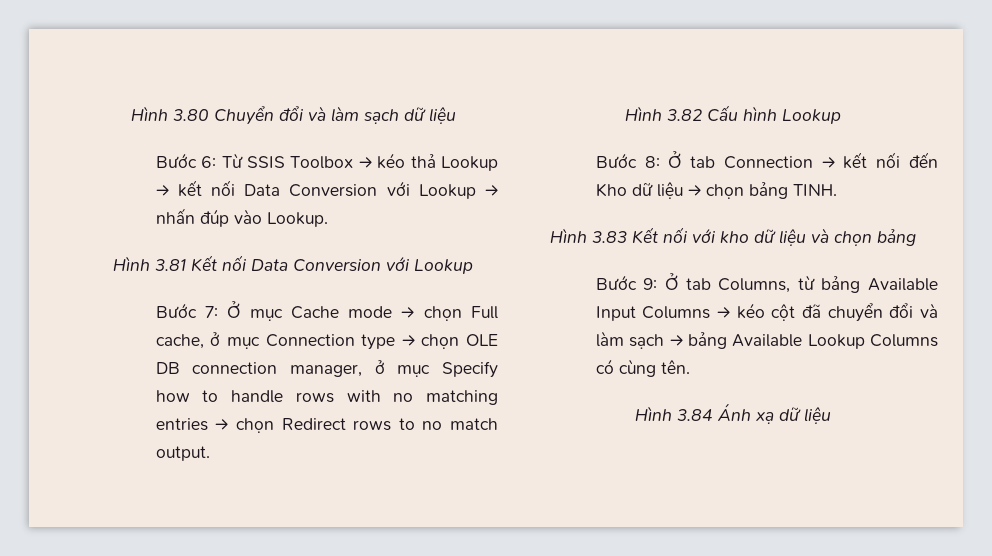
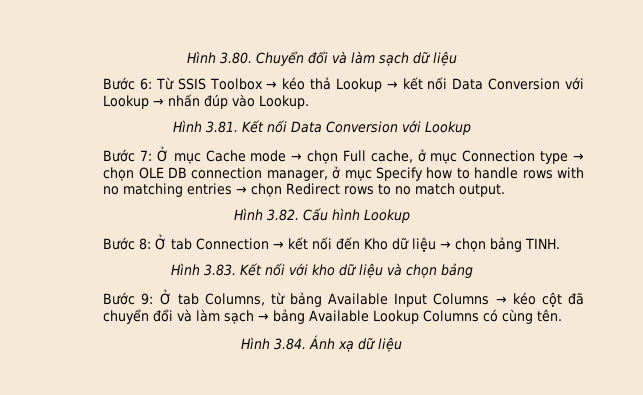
- Hình 3.80 Chuyển đổi và làm sạch dữ liệu
+ Hình 3.80. Chuyển đổi và làm sạch dữ liệu
- Hình 3.81 Kết nối Data Conversion với Lookup
+ Hình 3.81. Kết nối Data Conversion với Lookup
- Hình 3.82 Cấu hình Lookup
+ Hình 3.82. Cấu hình Lookup
- Hình 3.83 Kết nối với kho dữ liệu và chọn bảng
+ Hình 3.83. Kết nối với kho dữ liệu và chọn bảng
- Hình 3.84 Ánh xạ dữ liệu
+ Hình 3.84. Ánh xạ dữ liệu

